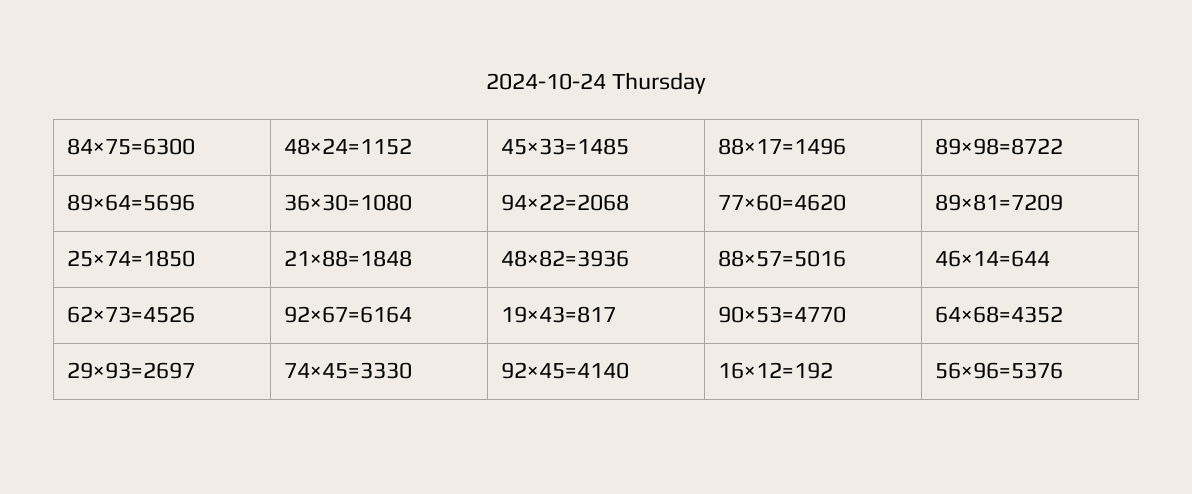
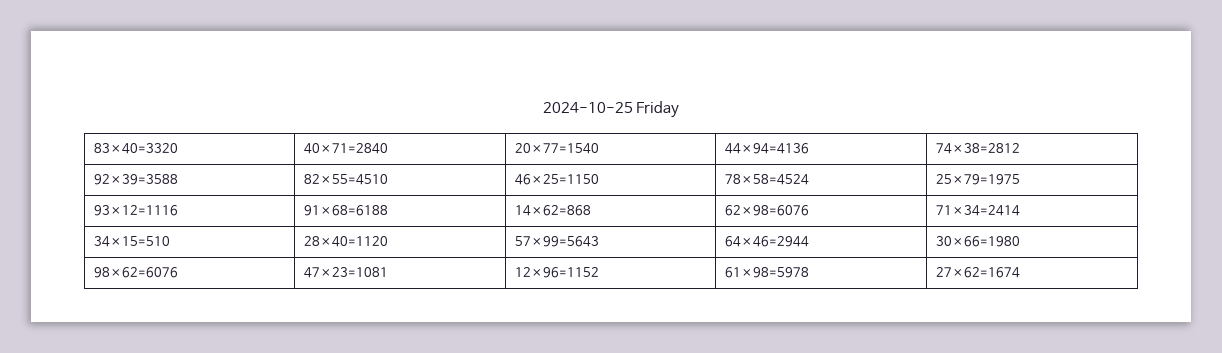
- 2024-10-24 Thursday
- 84×75=6300 | 48×24=1152 | 45×33=1485 | 88×17=1496 | 89×98=8722
- 89×64=5696 | 36×30=1080 | 94×22=2068 | 77×60=4620 | 89×81=7209
- 25×74=1850 | 21×88=1848 | 48×82=3936 | 88×57=5016 | 46×14=644
- 62×73=4526 | 92×67=6164 | 19×43=817 | 90×53=4770 | 64×68=4352
- 29×93=2697 | 74×45=3330 | 92×45=4140 | 16×12=192 | 56×96=5376
+ 2024-10-25 Friday
+ 83×40=3320 | 40×71=2840 | 20×77=1540 | 44×94=4136 | 74×38=2812
+ 92×39=3588 | 82×55=4510 | 46×25=1150 | 78×58=4524 | 25×79=1975
+ 93×12=1116 | 91×68=6188 | 14×62=868 | 62×98=6076 | 71×34=2414
+ 34×15=510 | 28×40=1120 | 57×99=5643 | 64×46=2944 | 30×66=1980
+ 98×62=6076 | 47×23=1081 | 12×96=1152 | 61×98=5978 | 27×62=1674

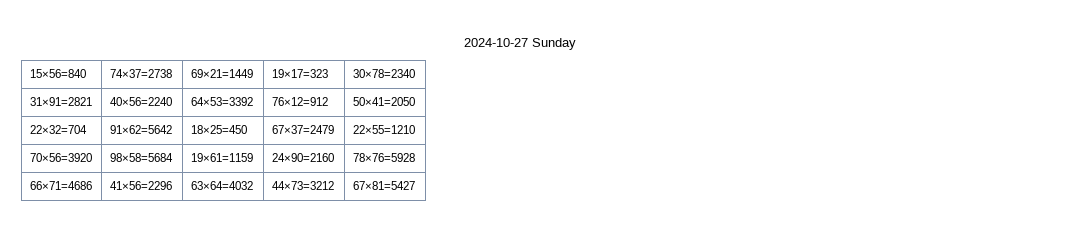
- 2024-10-25 Friday
- 83×40=3320 | 40×71=2840 | 20×77=1540 | 44×94=4136 | 74×38=2812
- 92×39=3588 | 82×55=4510 | 46×25=1150 | 78×58=4524 | 25×79=1975
- 93×12=1116 | 91×68=6188 | 14×62=868 | 62×98=6076 | 71×34=2414
- 34×15=510 | 28×40=1120 | 57×99=5643 | 64×46=2944 | 30×66=1980
- 98×62=6076 | 47×23=1081 | 12×96=1152 | 61×98=5978 | 27×62=1674
+ 2024-10-27 Sunday
+ 15×56=840 | 74×37=2738 | 69×21=1449 | 19×17=323 | 30×78=2340
+ 31×91=2821 | 40×56=2240 | 64×53=3392 | 76×12=912 | 50×41=2050
+ 22×32=704 | 91×62=5642 | 18×25=450 | 67×37=2479 | 22×55=1210
+ 70×56=3920 | 98×58=5684 | 19×61=1159 | 24×90=2160 | 78×76=5928
+ 66×71=4686 | 41×56=2296 | 63×64=4032 | 44×73=3212 | 67×81=5427

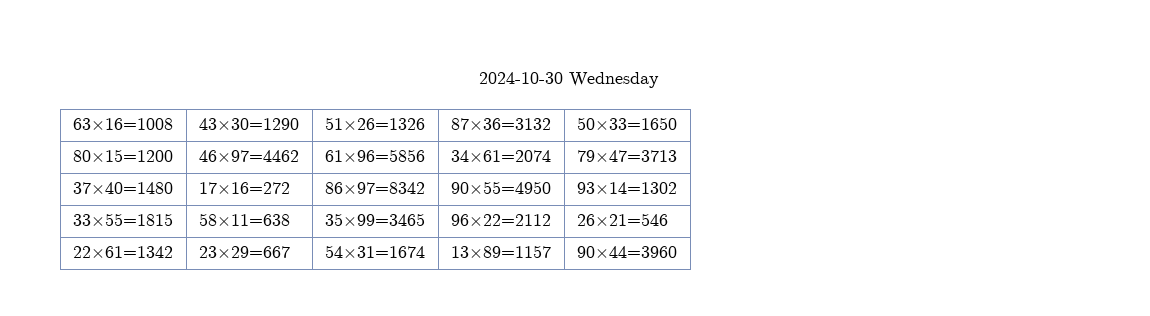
- 2024-10-27 Sunday
- 15×56=840 | 74×37=2738 | 69×21=1449 | 19×17=323 | 30×78=2340
- 31×91=2821 | 40×56=2240 | 64×53=3392 | 76×12=912 | 50×41=2050
- 22×32=704 | 91×62=5642 | 18×25=450 | 67×37=2479 | 22×55=1210
- 70×56=3920 | 98×58=5684 | 19×61=1159 | 24×90=2160 | 78×76=5928
- 66×71=4686 | 41×56=2296 | 63×64=4032 | 44×73=3212 | 67×81=5427
+ 2024-10-30 Wednesday
+ 63×16=1008 | 43×30=1290 | 51×26=1326 | 87×36=3132 | 50×33=1650
+ 80×15=1200 | 46×97=4462 | 61×96=5856 | 34×61=2074 | 79×47=3713
+ 37×40=1480 | 17×16=272 | 86×97=8342 | 90×55=4950 | 93×14=1302
+ 33×55=1815 | 58×11=638 | 35×99=3465 | 96×22=2112 | 26×21=546
+ 22×61=1342 | 23×29=667 | 54×31=1674 | 13×89=1157 | 90×44=3960

